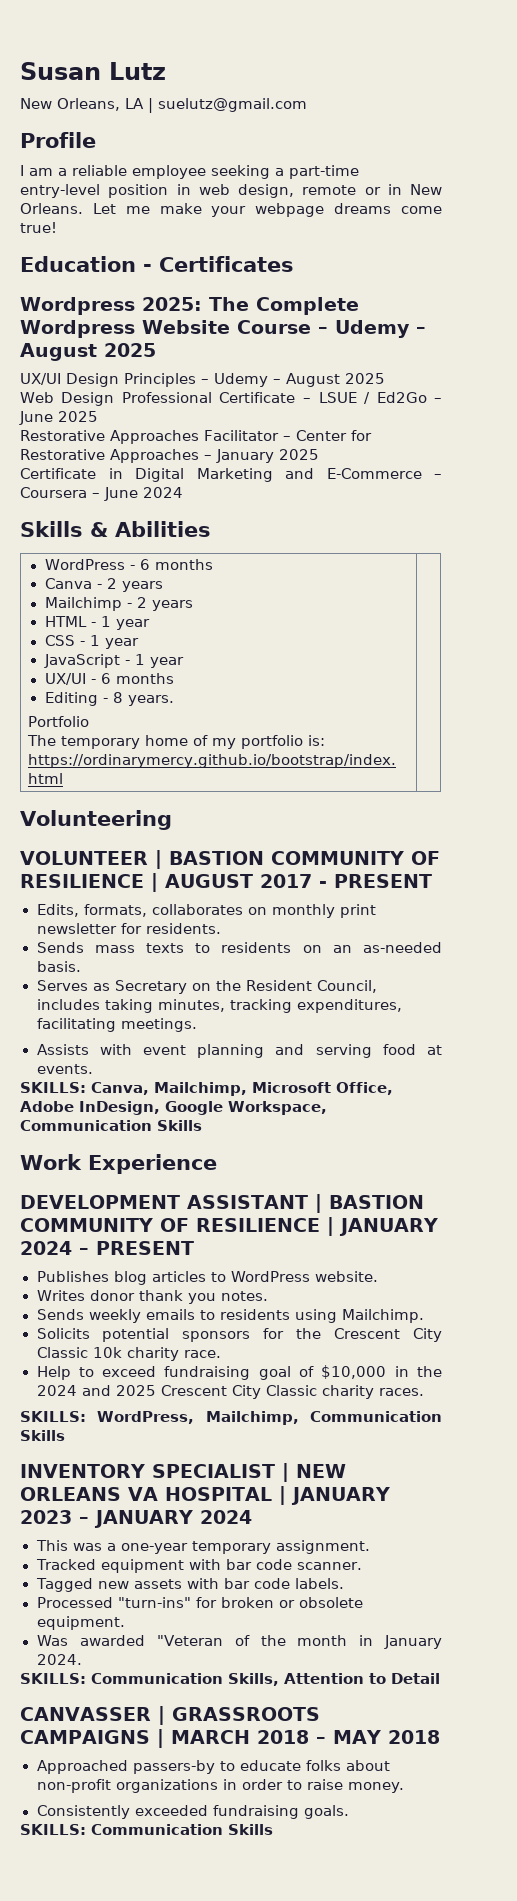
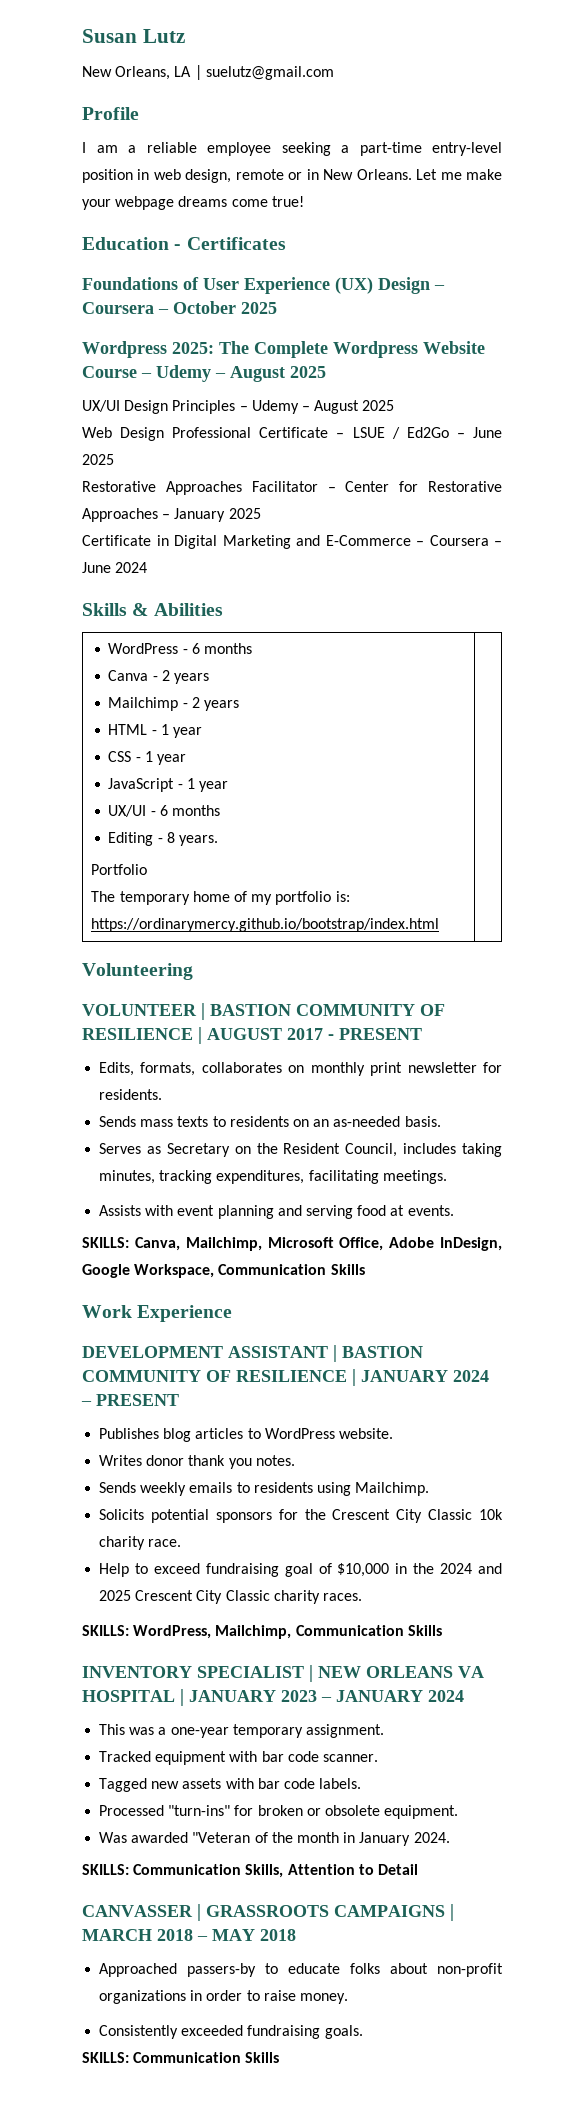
+ Foundations of User Experience (UX) Design – Coursera – October 2025

